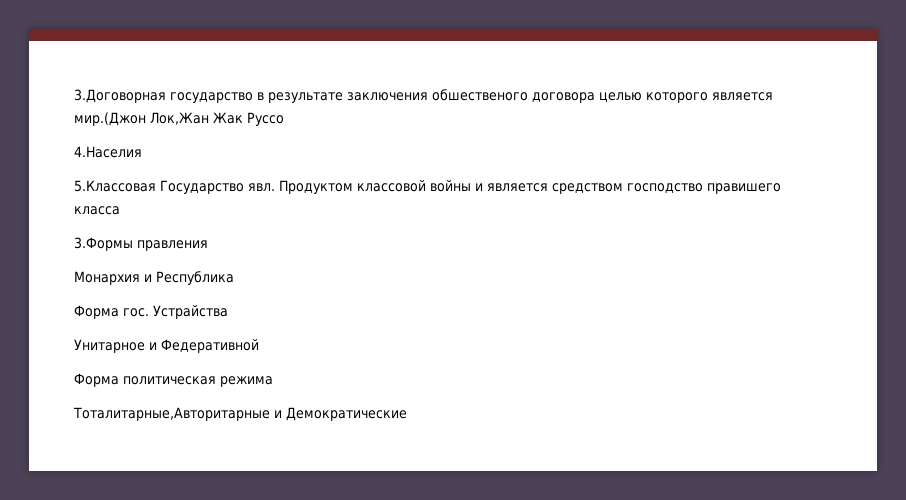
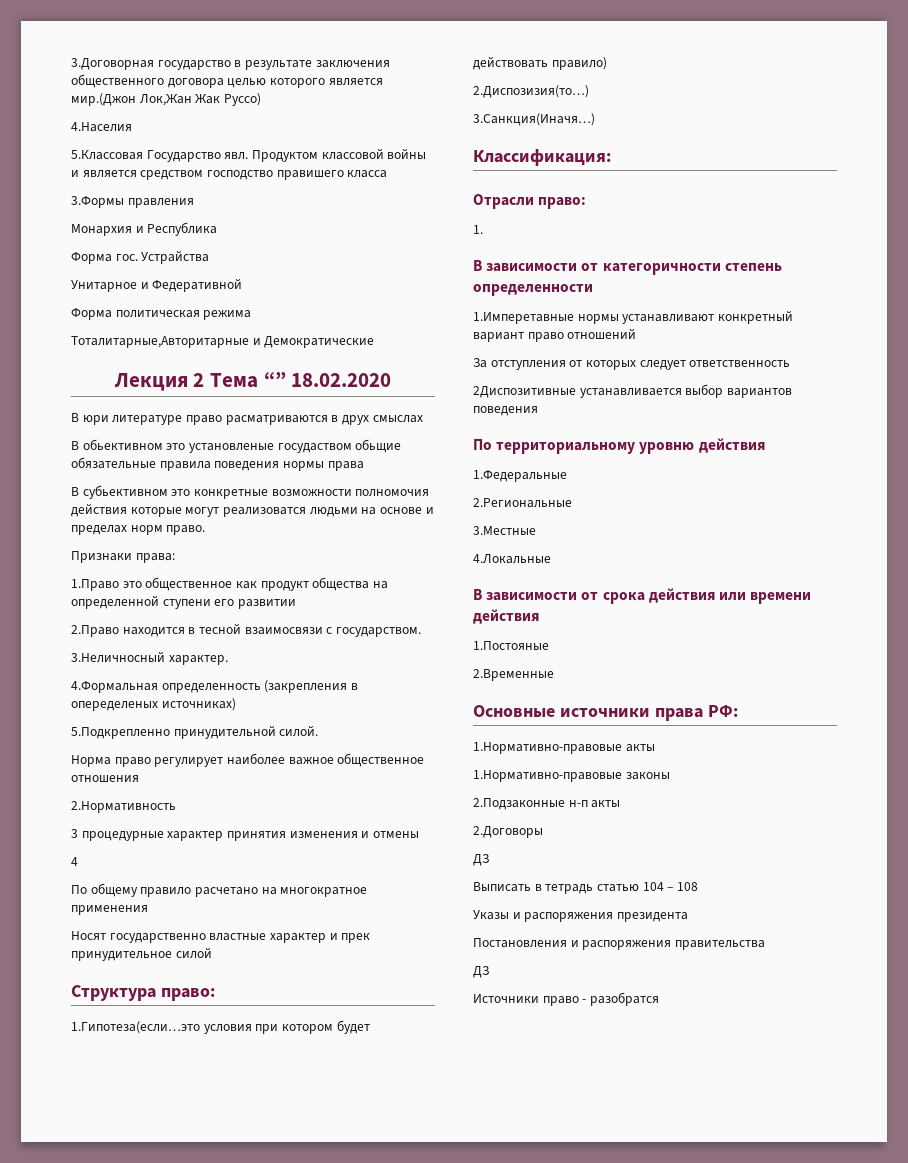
- 3.Договорная государство в результате заключения обшественого договора целью которого является мир.(Джон Лок,Жан Жак Руссо
+ 3.Договорная государство в результате заключения общественного договора целью которого является мир.(Джон Лок,Жан Жак Руссо)
+ Лекция 2 Тема “” 18.02.2020
+ В юри литературе право расматриваются в друх смыслах
+ В обьективном это установленые госудаством обьщие обязательные правила поведения нормы права
+ В субьективном это конкретные возможности полномочия действия которые могут реализоватся людьми на основе и пределах норм право.
+ Признаки права:
+ 1.Право это общественное как продукт общества на определенной ступени его развитии
+ 2.Право находится в тесной взаимосвязи с государством.
+ 3.Неличносный характер.
+ 4.Формальная определенность (закрепления в опеределеных источниках)
+ 5.Подкрепленно принудительной силой.
+ Норма право регулирует наиболее важное общественное отношения
+ 2.Нормативность
+ 3 процедурные характер принятия изменения и отмены
+ 4
+ По общему правило расчетано на многократное применения
+ Носят государственно властные характер и прек принудительное силой
+ Структура право:
+ 1.Гипотеза(если…это условия при котором будет действовать правило)
+ 2.Диспозизия(то…)
+ 3.Санкция(Иначя…)
+ Классификация:
+ Отрасли право:
+ 1.
+ В зависимости от категоричности степень определенности
+ 1.Имперетавные нормы устанавливают конкретный вариант право отношений
+ За отступления от которых следует ответственность
+ 2Диспозитивные устанавливается выбор вариантов поведения
+ По территориальному уровню действия
+ 1.Федеральные
+ 2.Региональные
+ 3.Местные
+ 4.Локальные
+ В зависимости от срока действия или времени действия
+ 1.Постояные
+ 2.Временные
+ Основные источники права РФ:
+ 1.Нормативно-правовые акты
+ 1.Нормативно-правовые законы
+ 2.Подзаконные н-п акты
+ 2.Договоры
+ ДЗ
+ Выписать в тетрадь статью 104 – 108
+ Указы и распоряжения президента
+ Постановления и распоряжения правительства
+ ДЗ
+ Источники право - разобратся

